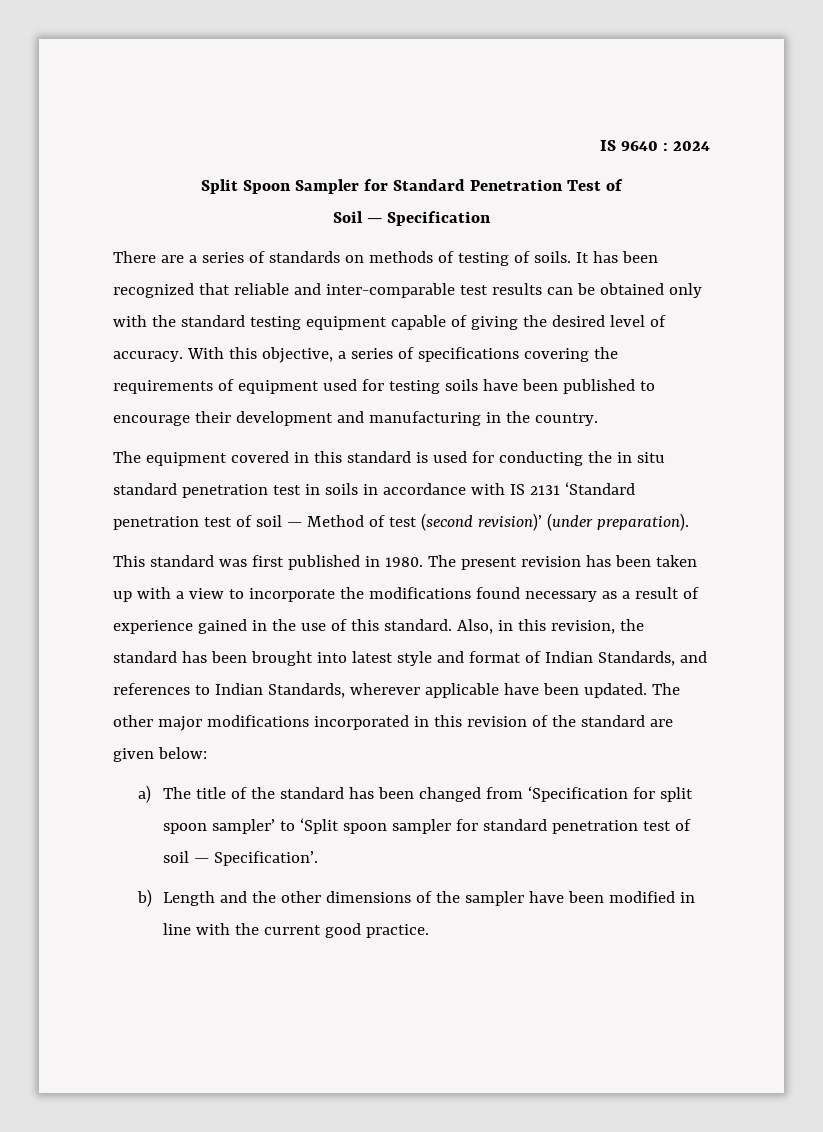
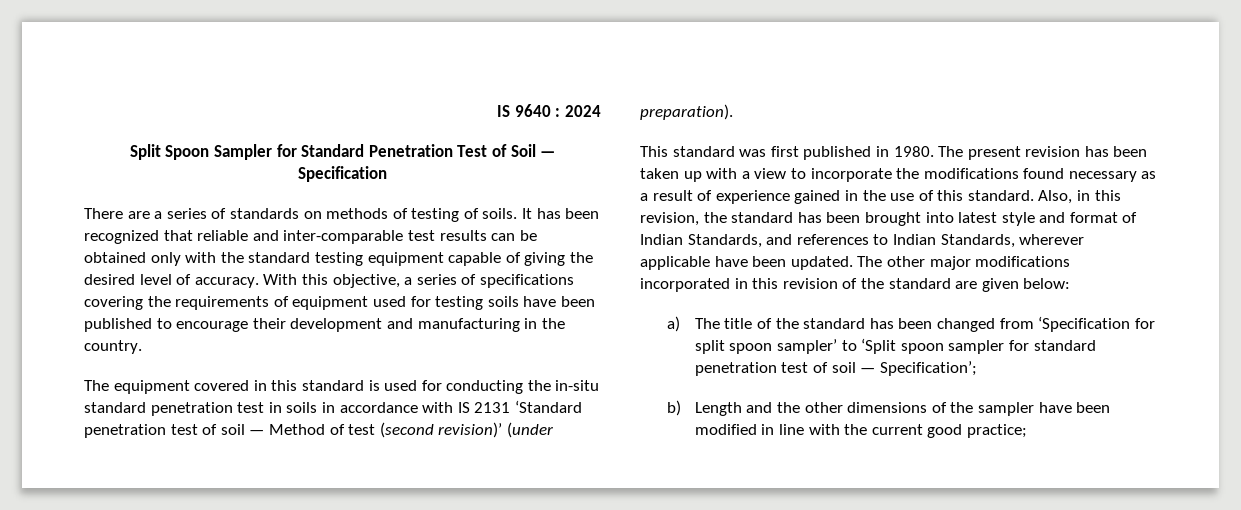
- Split Spoon Sampler for Standard Penetration Test of
- Soil — Specification
+ Split Spoon Sampler for Standard Penetration Test of Soil — Specification
- The equipment covered in this standard is used for conducting the in situ standard penetration test in soils in accordance with IS 2131 ‘Standard penetration test of soil — Method of test (second revision)’ (under preparation).
+ The equipment covered in this standard is used for conducting the in-situ standard penetration test in soils in accordance with IS 2131 ‘Standard penetration test of soil — Method of test (second revision)’ (under preparation).
- a) The title of the standard has been changed from ‘Specification for split spoon sampler’ to ‘Split spoon sampler for standard penetration test of soil — Specification’.
+ a) The title of the standard has been changed from ‘Specification for split spoon sampler’ to ‘Split spoon sampler for standard penetration test of soil — Specification’;
- b) Length and the other dimensions of the sampler have been modified in line with the current good practice.
+ b) Length and the other dimensions of the sampler have been modified in line with the current good practice;

